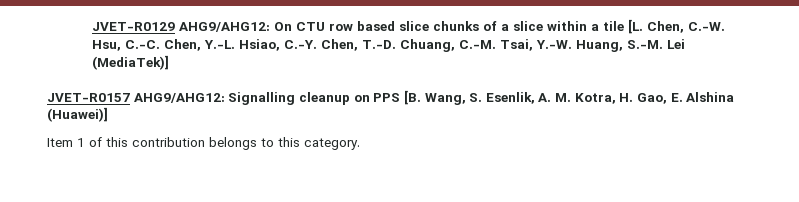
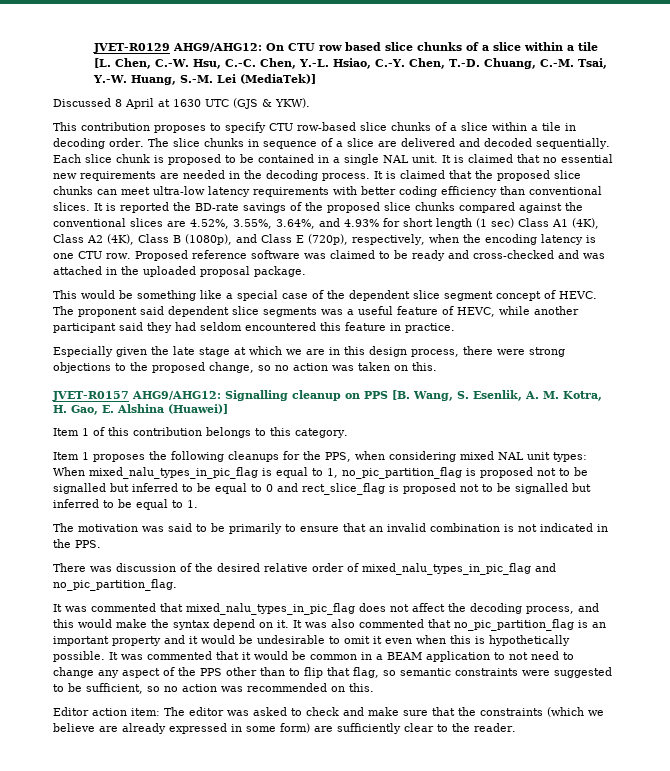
+ Discussed 8 April at 1630 UTC (GJS & YKW).
+ This contribution proposes to specify CTU row-based slice chunks of a slice within a tile in decoding order. The slice chunks in sequence of a slice are delivered and decoded sequentially. Each slice chunk is proposed to be contained in a single NAL unit. It is claimed that no essential new requirements are needed in the decoding process. It is claimed that the proposed slice chunks can meet ultra-low latency requirements with better coding efficiency than conventional slices. It is reported the BD-rate savings of the proposed slice chunks compared against the conventional slices are 4.52%, 3.55%, 3.64%, and 4.93% for short length (1 sec) Class A1 (4K), Class A2 (4K), Class B (1080p), and Class E (720p), respectively, when the encoding latency is one CTU row. Proposed reference software was claimed to be ready and cross-checked and was attached in the uploaded proposal package.
+ This would be something like a special case of the dependent slice segment concept of HEVC. The proponent said dependent slice segments was a useful feature of HEVC, while another participant said they had seldom encountered this feature in practice.
+ Especially given the late stage at which we are in this design process, there were strong objections to the proposed change, so no action was taken on this.
+ Item 1 proposes the following cleanups for the PPS, when considering mixed NAL unit types: When mixed_nalu_types_in_pic_flag is equal to 1, no_pic_partition_flag is proposed not to be signalled but inferred to be equal to 0 and rect_slice_flag is proposed not to be signalled but inferred to be equal to 1.
+ The motivation was said to be primarily to ensure that an invalid combination is not indicated in the PPS.
+ There was discussion of the desired relative order of mixed_nalu_types_in_pic_flag and no_pic_partition_flag.
+ It was commented that mixed_nalu_types_in_pic_flag does not affect the decoding process, and this would make the syntax depend on it. It was also commented that no_pic_partition_flag is an important property and it would be undesirable to omit it even when this is hypothetically possible. It was commented that it would be common in a BEAM application to not need to change any aspect of the PPS other than to flip that flag, so semantic constraints were suggested to be sufficient, so no action was recommended on this.
+ Editor action item: The editor was asked to check and make sure that the constraints (which we believe are already expressed in some form) are sufficiently clear to the reader.

